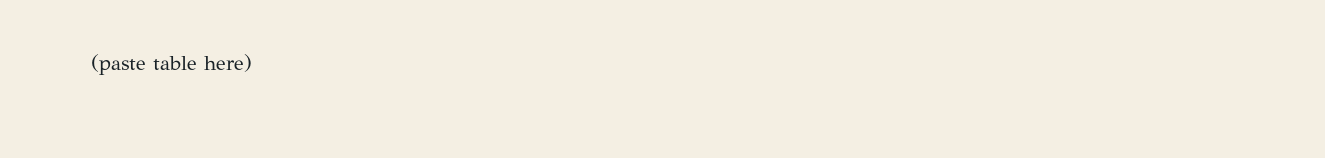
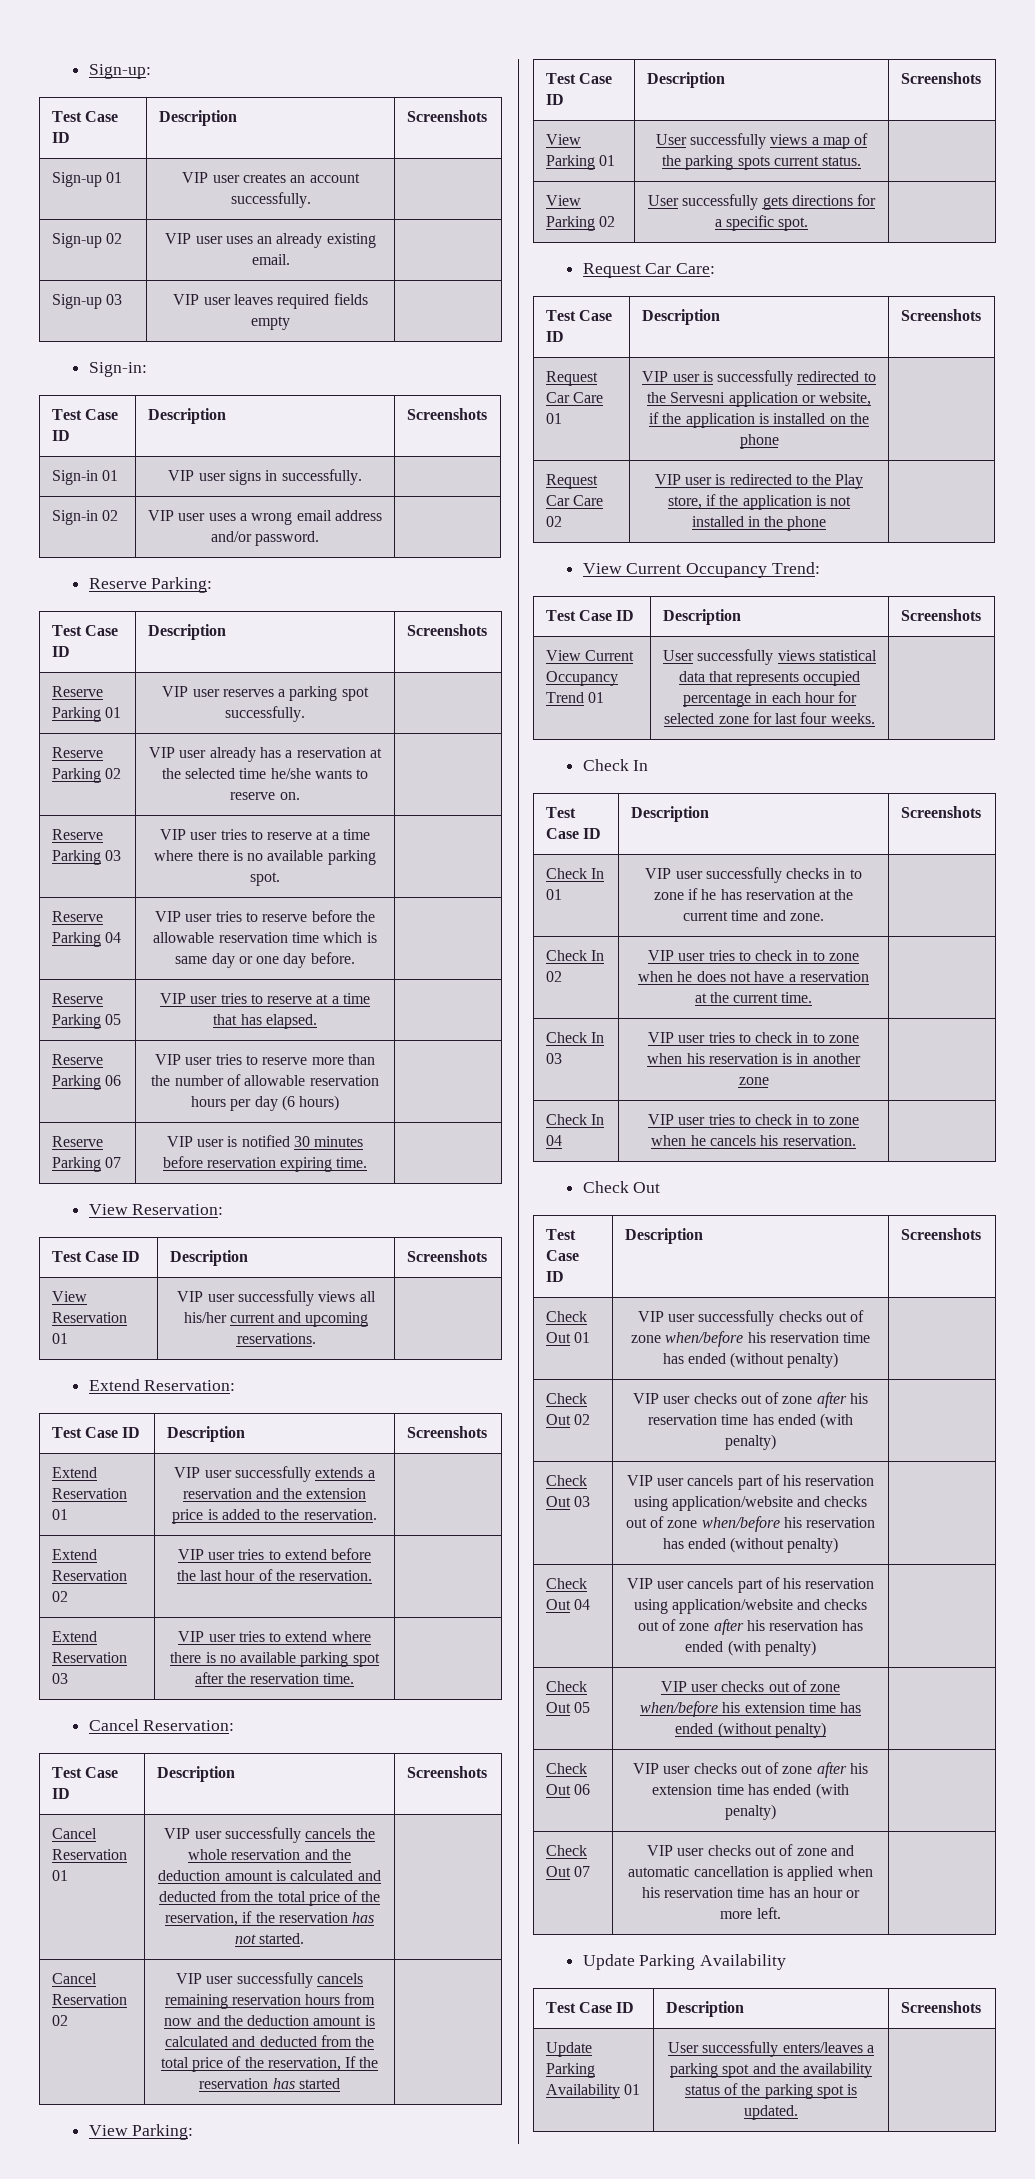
- (paste table here)
+ Sign-up:
+ Test Case ID | Description | Screenshots
+ Sign-up 01 | VIP user creates an account successfully. |
+ Sign-up 02 | VIP user uses an already existing email. |
+ Sign-up 03 | VIP user leaves required fields empty |
+ Sign-in:
+ Test Case ID | Description | Screenshots
+ Sign-in 01 | VIP user signs in successfully. |
+ Sign-in 02 | VIP user uses a wrong email address and/or password. |
+ Reserve Parking:
+ Test Case ID | Description | Screenshots
+ Reserve Parking 01 | VIP user reserves a parking spot successfully. |
+ Reserve Parking 02 | VIP user already has a reservation at the selected time he/she wants to reserve on. |
+ Reserve Parking 03 | VIP user tries to reserve at a time where there is no available parking spot. |
+ Reserve Parking 04 | VIP user tries to reserve before the allowable reservation time which is same day or one day before. |
+ Reserve Parking 05 | VIP user tries to reserve at a time that has elapsed. |
+ Reserve Parking 06 | VIP user tries to reserve more than the number of allowable reservation hours per day (6 hours) |
+ Reserve Parking 07 | VIP user is notified 30 minutes before reservation expiring time. |
+ View Reservation:
+ Test Case ID | Description | Screenshots
+ View Reservation 01 | VIP user successfully views all his/her current and upcoming reservations. |
+ Extend Reservation:
+ Test Case ID | Description | Screenshots
+ Extend Reservation 01 | VIP user successfully extends a reservation and the extension price is added to the reservation. |
+ Extend Reservation 02 | VIP user tries to extend before the last hour of the reservation. |
+ Extend Reservation 03 | VIP user tries to extend where there is no available parking spot after the reservation time. |
+ Cancel Reservation:
+ Test Case ID | Description | Screenshots
+ Cancel Reservation 01 | VIP user successfully cancels the whole reservation and the deduction amount is calculated and deducted from the total price of the reservation, if the reservation has not started. |
+ Cancel Reservation 02 | VIP user successfully cancels remaining reservation hours from now and the deduction amount is calculated and deducted from the total price of the reservation, If the reservation has started |
+ View Parking:
+ Test Case ID | Description | Screenshots
+ View Parking 01 | User successfully views a map of the parking spots current status. |
+ View Parking 02 | User successfully gets directions for a specific spot. |
+ Request Car Care:
+ Test Case ID | Description | Screenshots
+ Request Car Care 01 | VIP user is successfully redirected to the Servesni application or website, if the application is installed on the phone |
+ Request Car Care 02 | VIP user is redirected to the Play store, if the application is not installed in the phone |
+ View Current Occupancy Trend:
+ Test Case ID | Description | Screenshots
+ View Current Occupancy Trend 01 | User successfully views statistical data that represents occupied percentage in each hour for selected zone for last four weeks. |
+ Check In
+ Test Case ID | Description | Screenshots
+ Check In 01 | VIP user successfully checks in to zone if he has reservation at the current time and zone. |
+ Check In 02 | VIP user tries to check in to zone when he does not have a reservation at the current time. |
+ Check In 03 | VIP user tries to check in to zone when his reservation is in another zone |
+ Check In 04 | VIP user tries to check in to zone when he cancels his reservation. |
+ Check Out
+ Test Case ID | Description | Screenshots
+ Check Out 01 | VIP user successfully checks out of zone when/before his reservation time has ended (without penalty) |
+ Check Out 02 | VIP user checks out of zone after his reservation time has ended (with penalty) |
+ Check Out 03 | VIP user cancels part of his reservation using application/website and checks out of zone when/before his reservation has ended (without penalty) |
+ Check Out 04 | VIP user cancels part of his reservation using application/website and checks out of zone after his reservation has ended (with penalty) |
+ Check Out 05 | VIP user checks out of zone when/before his extension time has ended (without penalty) |
+ Check Out 06 | VIP user checks out of zone after his extension time has ended (with penalty) |
+ Check Out 07 | VIP user checks out of zone and automatic cancellation is applied when his reservation time has an hour or more left. |
+ Update Parking Availability
+ Test Case ID | Description | Screenshots
+ Update Parking Availability 01 | User successfully enters/leaves a parking spot and the availability status of the parking spot is updated. |

